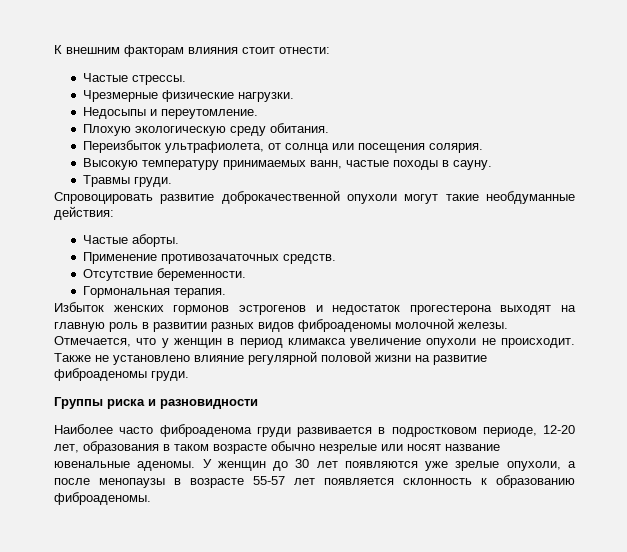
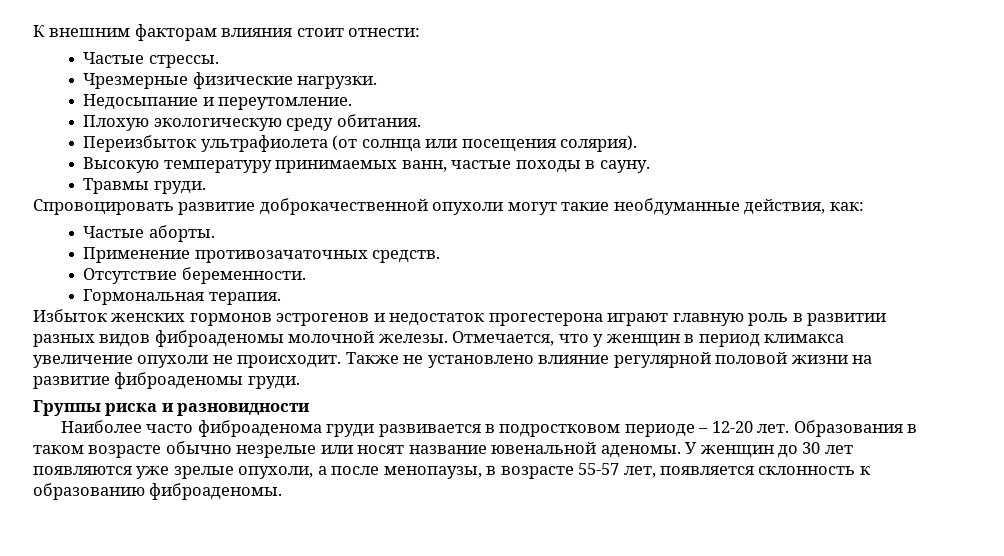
- Недосыпы и переутомление.
+ Недосыпание и переутомление.
- Переизбыток ультрафиолета, от солнца или посещения солярия.
+ Переизбыток ультрафиолета (от солнца или посещения солярия).
- Спровоцировать развитие доброкачественной опухоли могут такие необдуманные действия:
+ Спровоцировать развитие доброкачественной опухоли могут такие необдуманные действия, как:
- Избыток женских гормонов эстрогенов и недостаток прогестерона выходят на главную роль в развитии разных видов фиброаденомы молочной железы.
+ Избыток женских гормонов эстрогенов и недостаток прогестерона играют главную роль в развитии разных видов фиброаденомы молочной железы.
- Наиболее часто фиброаденома груди развивается в подростковом периоде, 12-20 лет, образования в таком возрасте обычно незрелые или носят название ювенальные аденомы.
+ Наиболее часто фиброаденома груди развивается в подростковом периоде – 12-20 лет. Образования в таком возрасте обычно незрелые или носят название ювенальной аденомы.
- У женщин до 30 лет появляются уже зрелые опухоли, а после менопаузы в возрасте 55-57 лет появляется склонность к образованию фиброаденомы.
+ У женщин до 30 лет появляются уже зрелые опухоли, а после менопаузы, в возрасте 55-57 лет, появляется склонность к образованию фиброаденомы.

